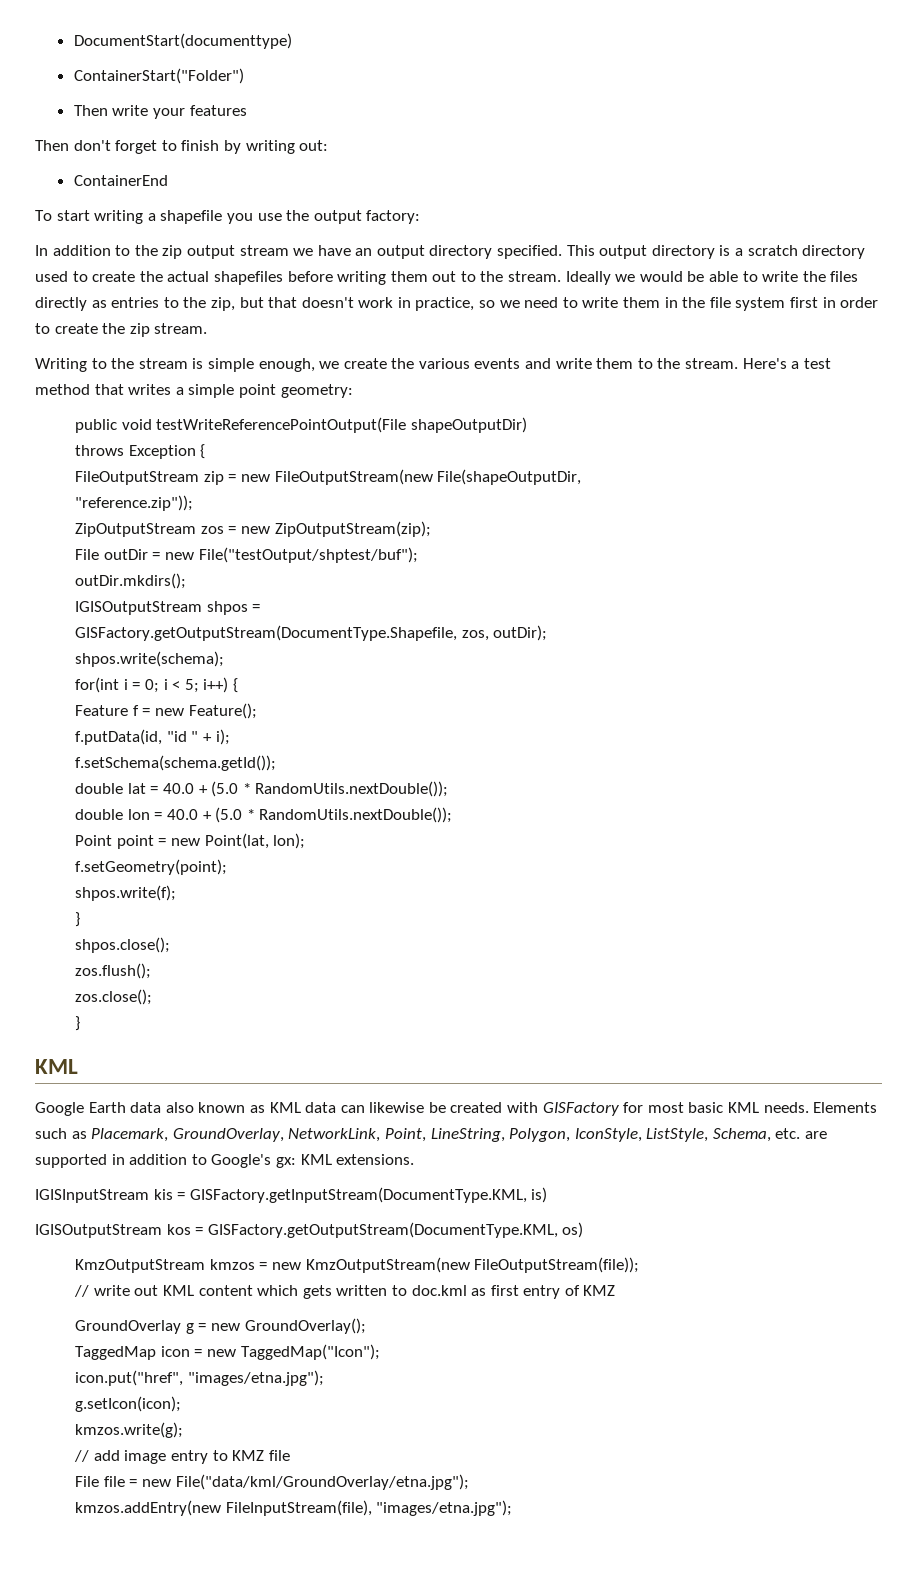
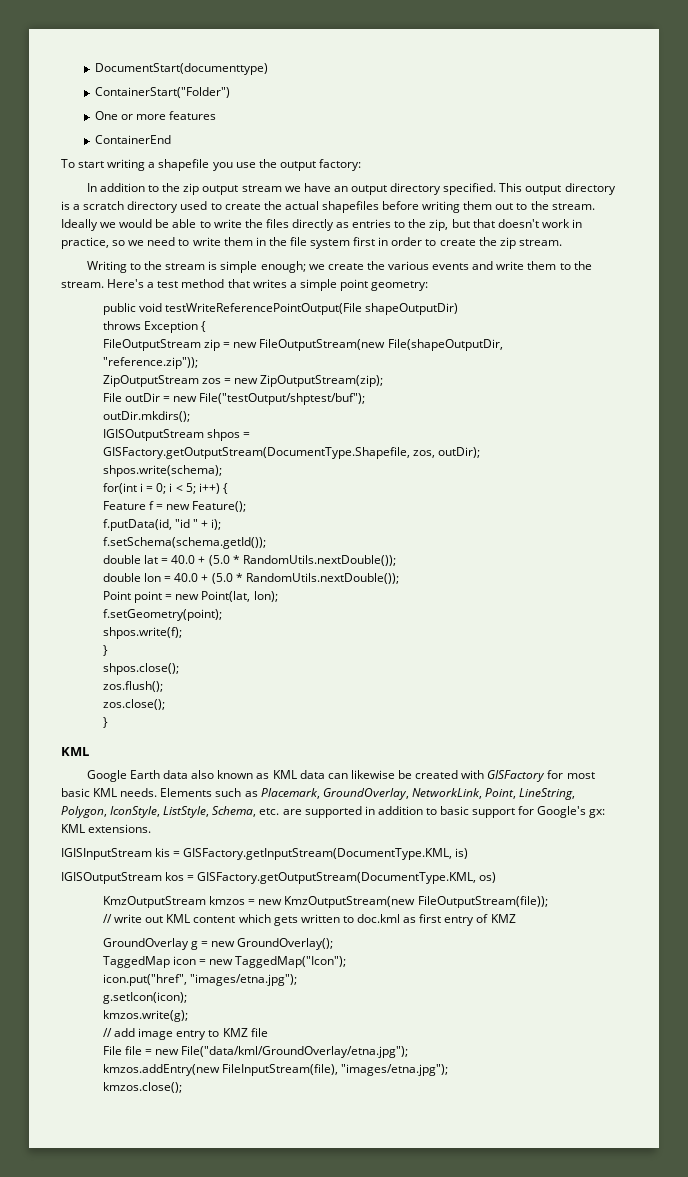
- Then write your features
- Then don't forget to finish by writing out:
+ One or more features
- Writing to the stream is simple enough, we create the various events and write them to the stream.
+ Writing to the stream is simple enough; we create the various events and write them to the stream.
- Elements such as Placemark, GroundOverlay, NetworkLink, Point, LineString, Polygon, IconStyle, ListStyle, Schema, etc. are supported in addition to Google's gx: KML extensions.
+ Elements such as Placemark, GroundOverlay, NetworkLink, Point, LineString, Polygon, IconStyle, ListStyle, Schema, etc. are supported in addition to basic support for Google's gx: KML extensions.
+ kmzos.close();

